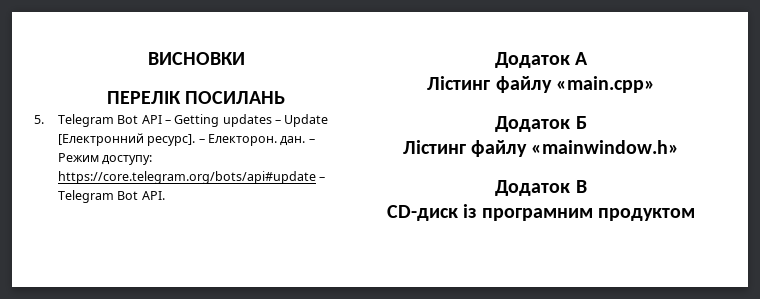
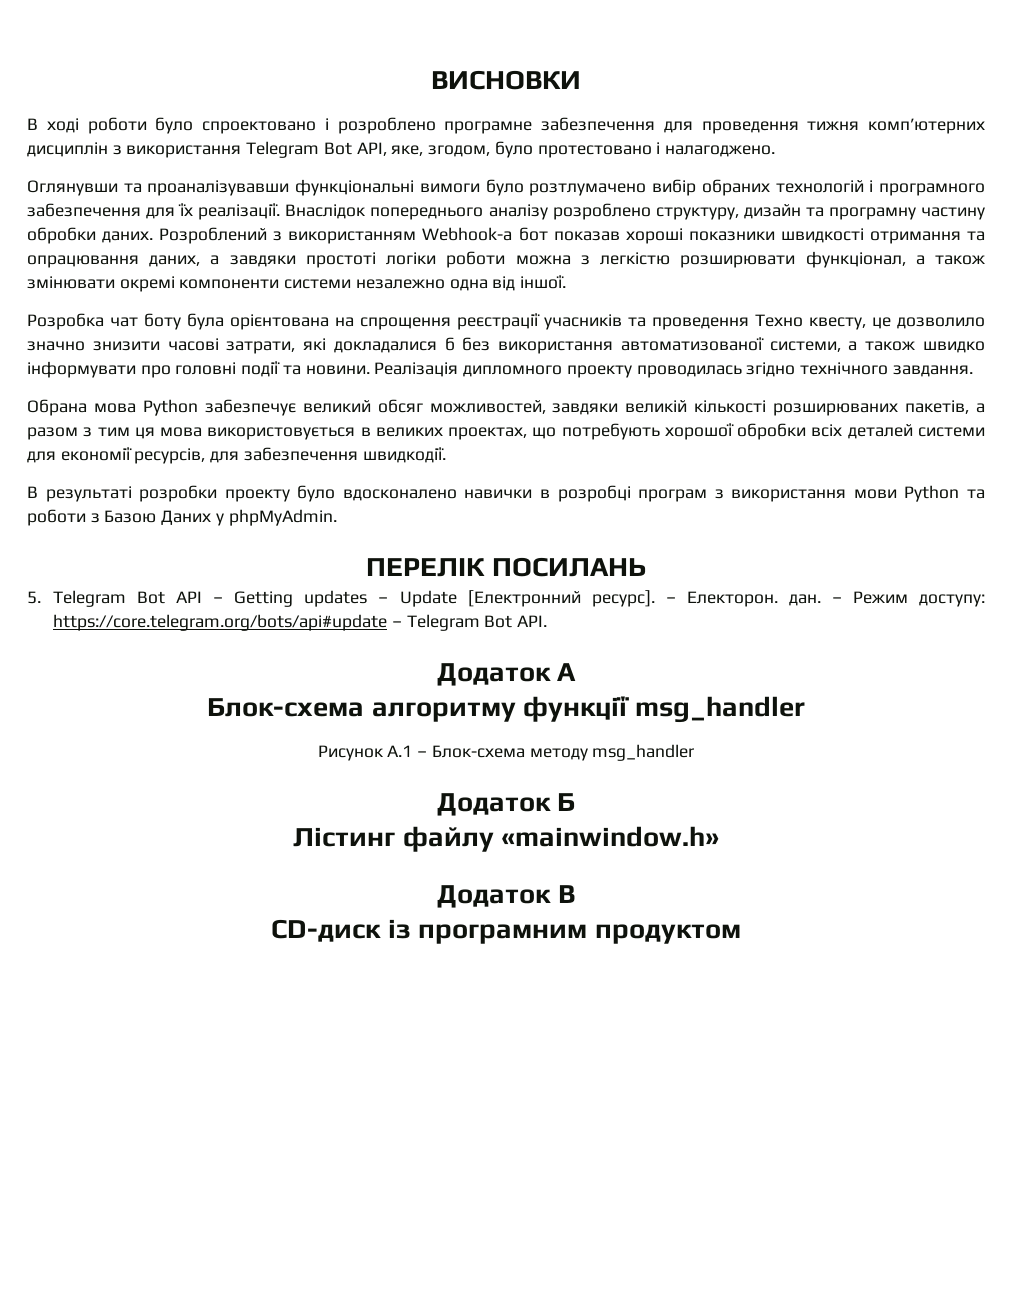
+ В ході роботи було спроектовано і розроблено програмне забезпечення для проведення тижня комп’ютерних дисциплін з використання Telegram Bot API, яке, згодом, було протестовано і налагоджено.
+ Оглянувши та проаналізувавши функціональні вимоги було розтлумачено вибір обраних технологій і програмного забезпечення для їх реалізації. Внаслідок попереднього аналізу розроблено структуру, дизайн та програмну частину обробки даних. Розроблений з використанням Webhook-a бот показав хороші показники швидкості отримання та опрацювання даних, а завдяки простоті логіки роботи можна з легкістю розширювати функціонал, а також змінювати окремі компоненти системи незалежно одна від іншої.
+ Розробка чат боту була орієнтована на спрощення реєстрації учасників та проведення Техно квесту, це дозволило значно знизити часові затрати, які докладалися б без використання автоматизованої системи, а також швидко інформувати про головні події та новини. Реалізація дипломного проекту проводилась згідно технічного завдання.
+ Обрана мова Python забезпечує великий обсяг можливостей, завдяки великій кількості розширюваних пакетів, а разом з тим ця мова використовується в великих проектах, що потребують хорошої обробки всіх деталей системи для економії ресурсів, для забезпечення швидкодії.
+ В результаті розробки проекту було вдосконалено навички в розробці програм з використання мови Python та роботи з Базою Даних у phpMyAdmin.
- Лістинг файлу «main.cpp»
+ Блок-схема алгоритму функції msg_handler
+ Рисунок А.1 – Блок-схема методу msg_handler

